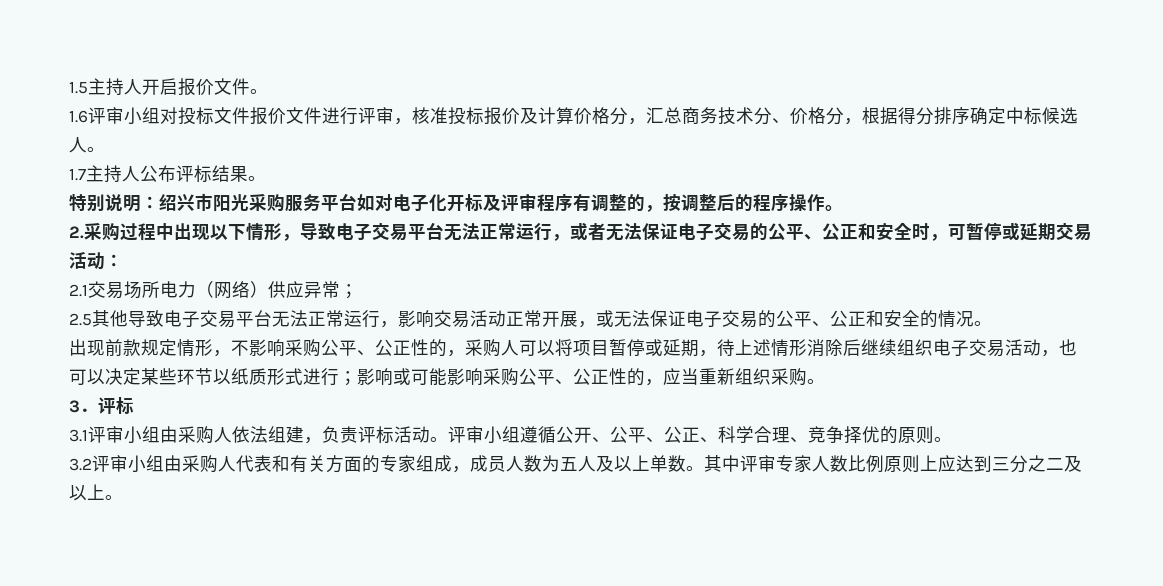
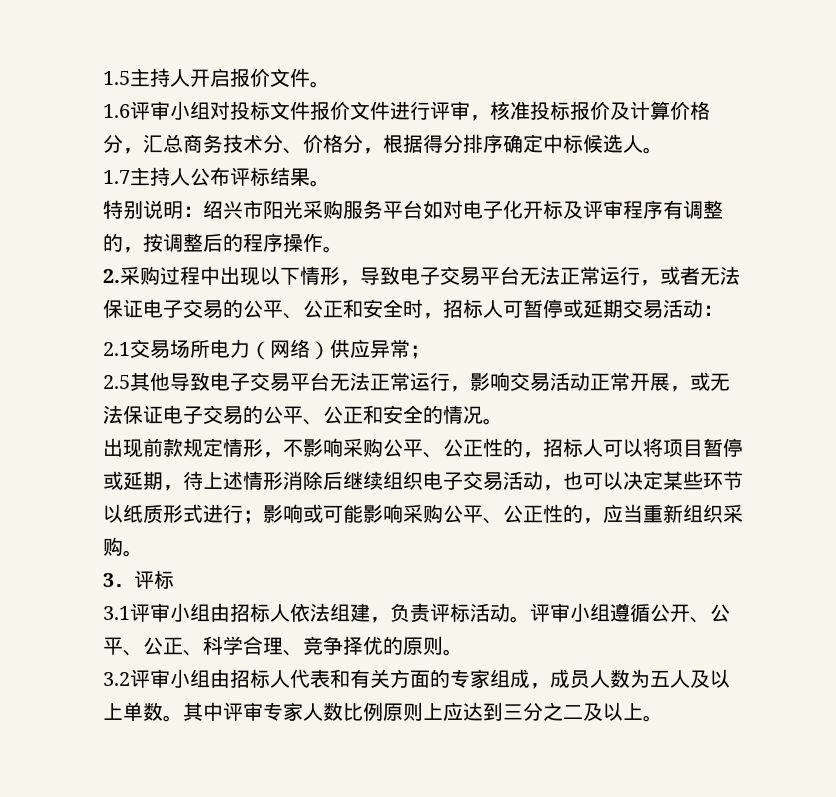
- 2.采购过程中出现以下情形，导致电子交易平台无法正常运行，或者无法保证电子交易的公平、公正和安全时，可暂停或延期交易活动：
+ 2.采购过程中出现以下情形，导致电子交易平台无法正常运行，或者无法保证电子交易的公平、公正和安全时，招标人可暂停或延期交易活动：
- 出现前款规定情形，不影响采购公平、公正性的，采购人可以将项目暂停或延期，待上述情形消除后继续组织电子交易活动，也可以决定某些环节以纸质形式进行；影响或可能影响采购公平、公正性的，应当重新组织采购。
+ 出现前款规定情形，不影响采购公平、公正性的，招标人可以将项目暂停或延期，待上述情形消除后继续组织电子交易活动，也可以决定某些环节以纸质形式进行；影响或可能影响采购公平、公正性的，应当重新组织采购。
- 3.1评审小组由采购人依法组建，负责评标活动。
+ 3.1评审小组由招标人依法组建，负责评标活动。
- 3.2评审小组由采购人代表和有关方面的专家组成，成员人数为五人及以上单数。
+ 3.2评审小组由招标人代表和有关方面的专家组成，成员人数为五人及以上单数。

